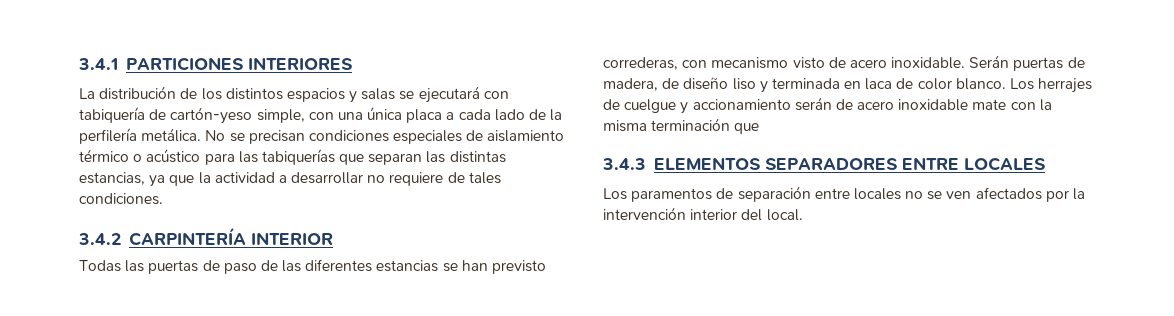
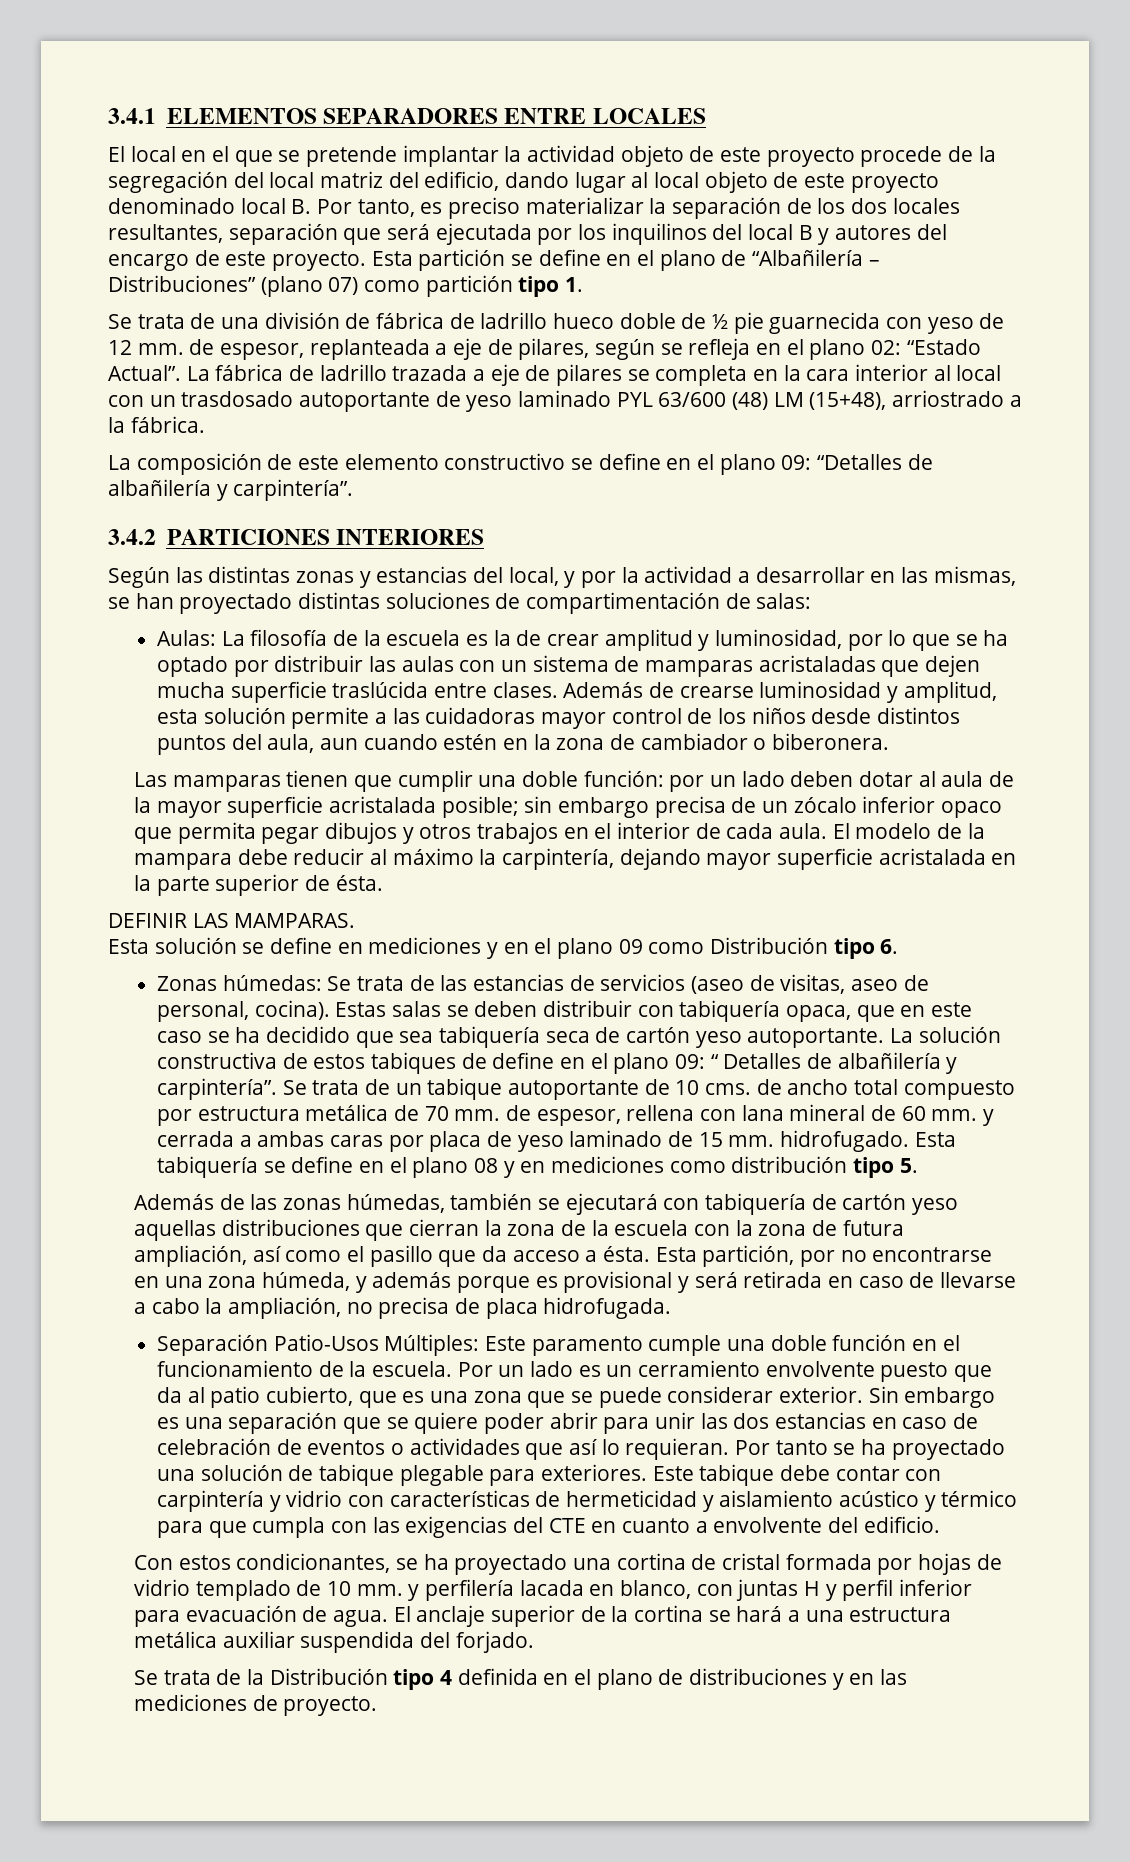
- 3.4.1 PARTICIONES INTERIORES
- La distribución de los distintos espacios y salas se ejecutará con tabiquería de cartón-yeso simple, con una única placa a cada lado de la perfilería metálica. No se precisan condiciones especiales de aislamiento térmico o acústico para las tabiquerías que separan las distintas estancias, ya que la actividad a desarrollar no requiere de tales condiciones.
- 3.4.2 CARPINTERÍA INTERIOR
- Todas las puertas de paso de las diferentes estancias se han previsto correderas, con mecanismo visto de acero inoxidable. Serán puertas de madera, de diseño liso y terminada en laca de color blanco. Los herrajes de cuelgue y accionamiento serán de acero inoxidable mate con la misma terminación que
- 3.4.3 ELEMENTOS SEPARADORES ENTRE LOCALES
- Los paramentos de separación entre locales no se ven afectados por la intervención interior del local.
+ 3.4.1 ELEMENTOS SEPARADORES ENTRE LOCALES
+ El local en el que se pretende implantar la actividad objeto de este proyecto procede de la segregación del local matriz del edificio, dando lugar al local objeto de este proyecto denominado local B. Por tanto, es preciso materializar la separación de los dos locales resultantes, separación que será ejecutada por los inquilinos del local B y autores del encargo de este proyecto. Esta partición se define en el plano de “Albañilería – Distribuciones” (plano 07) como partición tipo 1.
+ Se trata de una división de fábrica de ladrillo hueco doble de ½ pie guarnecida con yeso de 12 mm. de espesor, replanteada a eje de pilares, según se refleja en el plano 02: “Estado Actual”. La fábrica de ladrillo trazada a eje de pilares se completa en la cara interior al local con un trasdosado autoportante de yeso laminado PYL 63/600 (48) LM (15+48), arriostrado a la fábrica.
+ La composición de este elemento constructivo se define en el plano 09: “Detalles de albañilería y carpintería”.
+ 3.4.2 PARTICIONES INTERIORES
+ Según las distintas zonas y estancias del local, y por la actividad a desarrollar en las mismas, se han proyectado distintas soluciones de compartimentación de salas:
+ Aulas: La filosofía de la escuela es la de crear amplitud y luminosidad, por lo que se ha optado por distribuir las aulas con un sistema de mamparas acristaladas que dejen mucha superficie traslúcida entre clases. Además de crearse luminosidad y amplitud, esta solución permite a las cuidadoras mayor control de los niños desde distintos puntos del aula, aun cuando estén en la zona de cambiador o biberonera.
+ Las mamparas tienen que cumplir una doble función: por un lado deben dotar al aula de la mayor superficie acristalada posible; sin embargo precisa de un zócalo inferior opaco que permita pegar dibujos y otros trabajos en el interior de cada aula. El modelo de la mampara debe reducir al máximo la carpintería, dejando mayor superficie acristalada en la parte superior de ésta.
+ DEFINIR LAS MAMPARAS.
+ Esta solución se define en mediciones y en el plano 09 como Distribución tipo 6.
+ Zonas húmedas: Se trata de las estancias de servicios (aseo de visitas, aseo de personal, cocina). Estas salas se deben distribuir con tabiquería opaca, que en este caso se ha decidido que sea tabiquería seca de cartón yeso autoportante. La solución constructiva de estos tabiques de define en el plano 09: “ Detalles de albañilería y carpintería”. Se trata de un tabique autoportante de 10 cms. de ancho total compuesto por estructura metálica de 70 mm. de espesor, rellena con lana mineral de 60 mm. y cerrada a ambas caras por placa de yeso laminado de 15 mm. hidrofugado. Esta tabiquería se define en el plano 08 y en mediciones como distribución tipo 5.
+ Además de las zonas húmedas, también se ejecutará con tabiquería de cartón yeso aquellas distribuciones que cierran la zona de la escuela con la zona de futura ampliación, así como el pasillo que da acceso a ésta. Esta partición, por no encontrarse en una zona húmeda, y además porque es provisional y será retirada en caso de llevarse a cabo la ampliación, no precisa de placa hidrofugada.
+ Separación Patio-Usos Múltiples: Este paramento cumple una doble función en el funcionamiento de la escuela. Por un lado es un cerramiento envolvente puesto que da al patio cubierto, que es una zona que se puede considerar exterior. Sin embargo es una separación que se quiere poder abrir para unir las dos estancias en caso de celebración de eventos o actividades que así lo requieran. Por tanto se ha proyectado una solución de tabique plegable para exteriores. Este tabique debe contar con carpintería y vidrio con características de hermeticidad y aislamiento acústico y térmico para que cumpla con las exigencias del CTE en cuanto a envolvente del edificio.
+ Con estos condicionantes, se ha proyectado una cortina de cristal formada por hojas de vidrio templado de 10 mm. y perfilería lacada en blanco, con juntas H y perfil inferior para evacuación de agua. El anclaje superior de la cortina se hará a una estructura metálica auxiliar suspendida del forjado.
+ Se trata de la Distribución tipo 4 definida en el plano de distribuciones y en las mediciones de proyecto.

